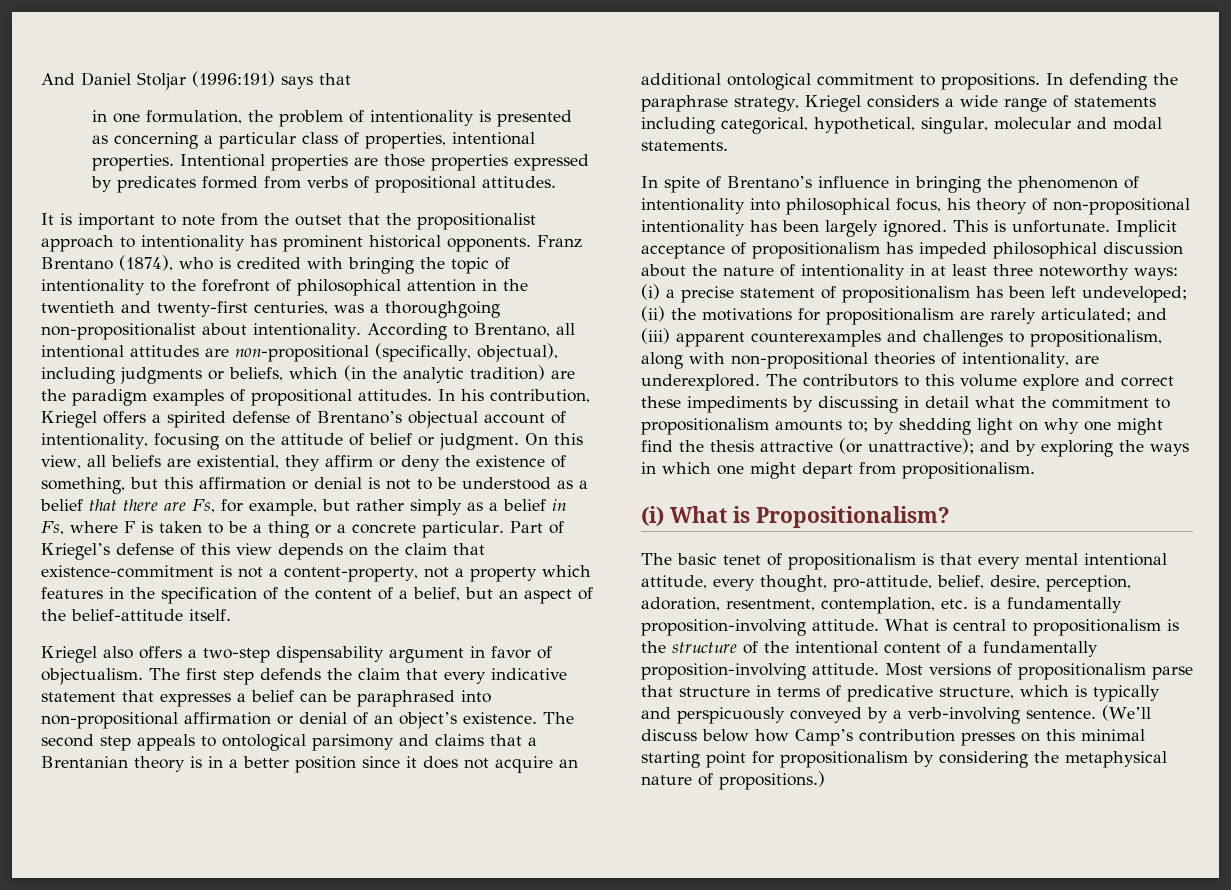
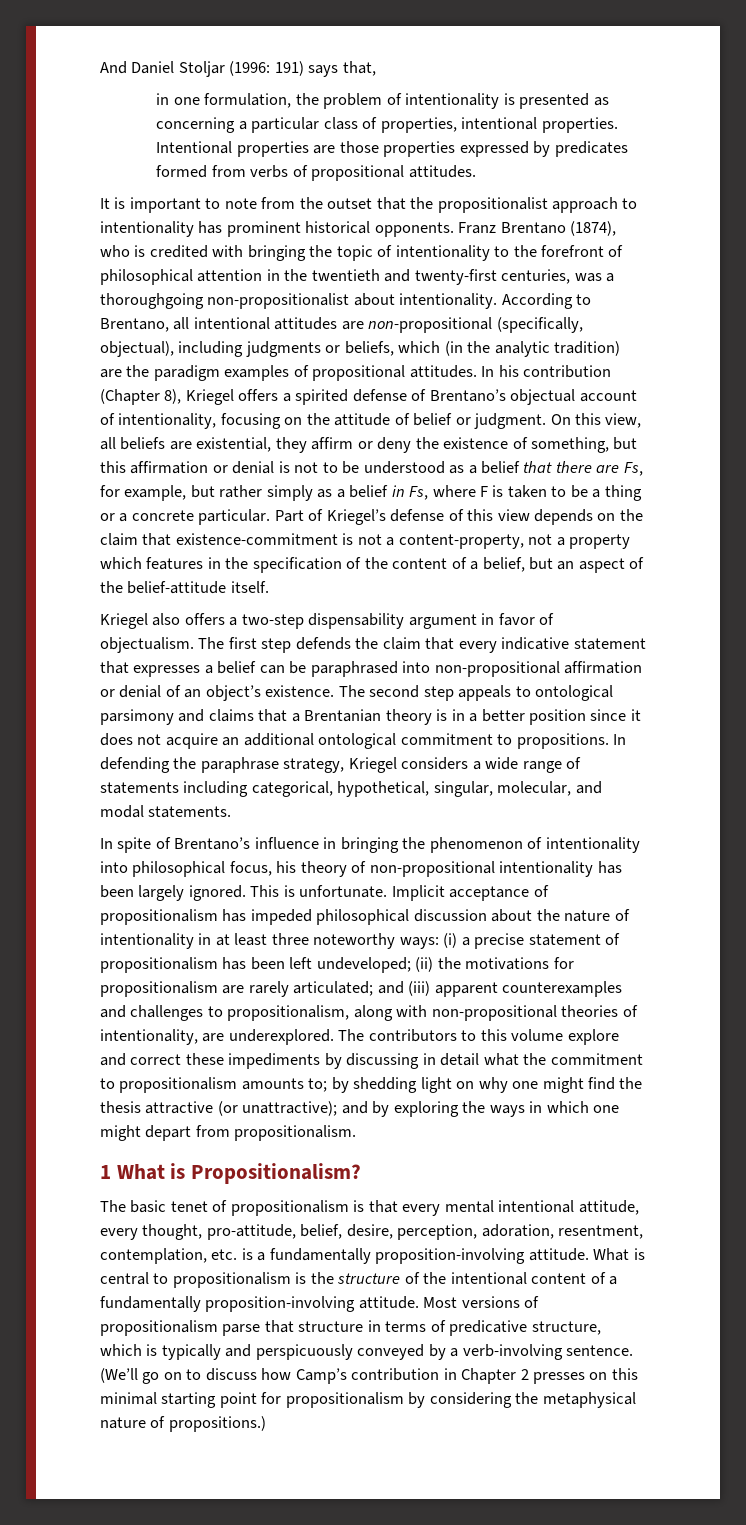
- And Daniel Stoljar (1996:191) says that
+ And Daniel Stoljar (1996: 191) says that,
- In his contribution, Kriegel offers a spirited defense of Brentano’s objectual account of intentionality, focusing on the attitude of belief or judgment.
+ In his contribution (Chapter 8), Kriegel offers a spirited defense of Brentano’s objectual account of intentionality, focusing on the attitude of belief or judgment.
- In defending the paraphrase strategy, Kriegel considers a wide range of statements including categorical, hypothetical, singular, molecular and modal statements.
+ In defending the paraphrase strategy, Kriegel considers a wide range of statements including categorical, hypothetical, singular, molecular, and modal statements.
- (i) What is Propositionalism?
+ 1 What is Propositionalism?
- (We’ll discuss below how Camp’s contribution presses on this minimal starting point for propositionalism by considering the metaphysical nature of propositions.)
+ (We’ll go on to discuss how Camp’s contribution in Chapter 2 presses on this minimal starting point for propositionalism by considering the metaphysical nature of propositions.)

